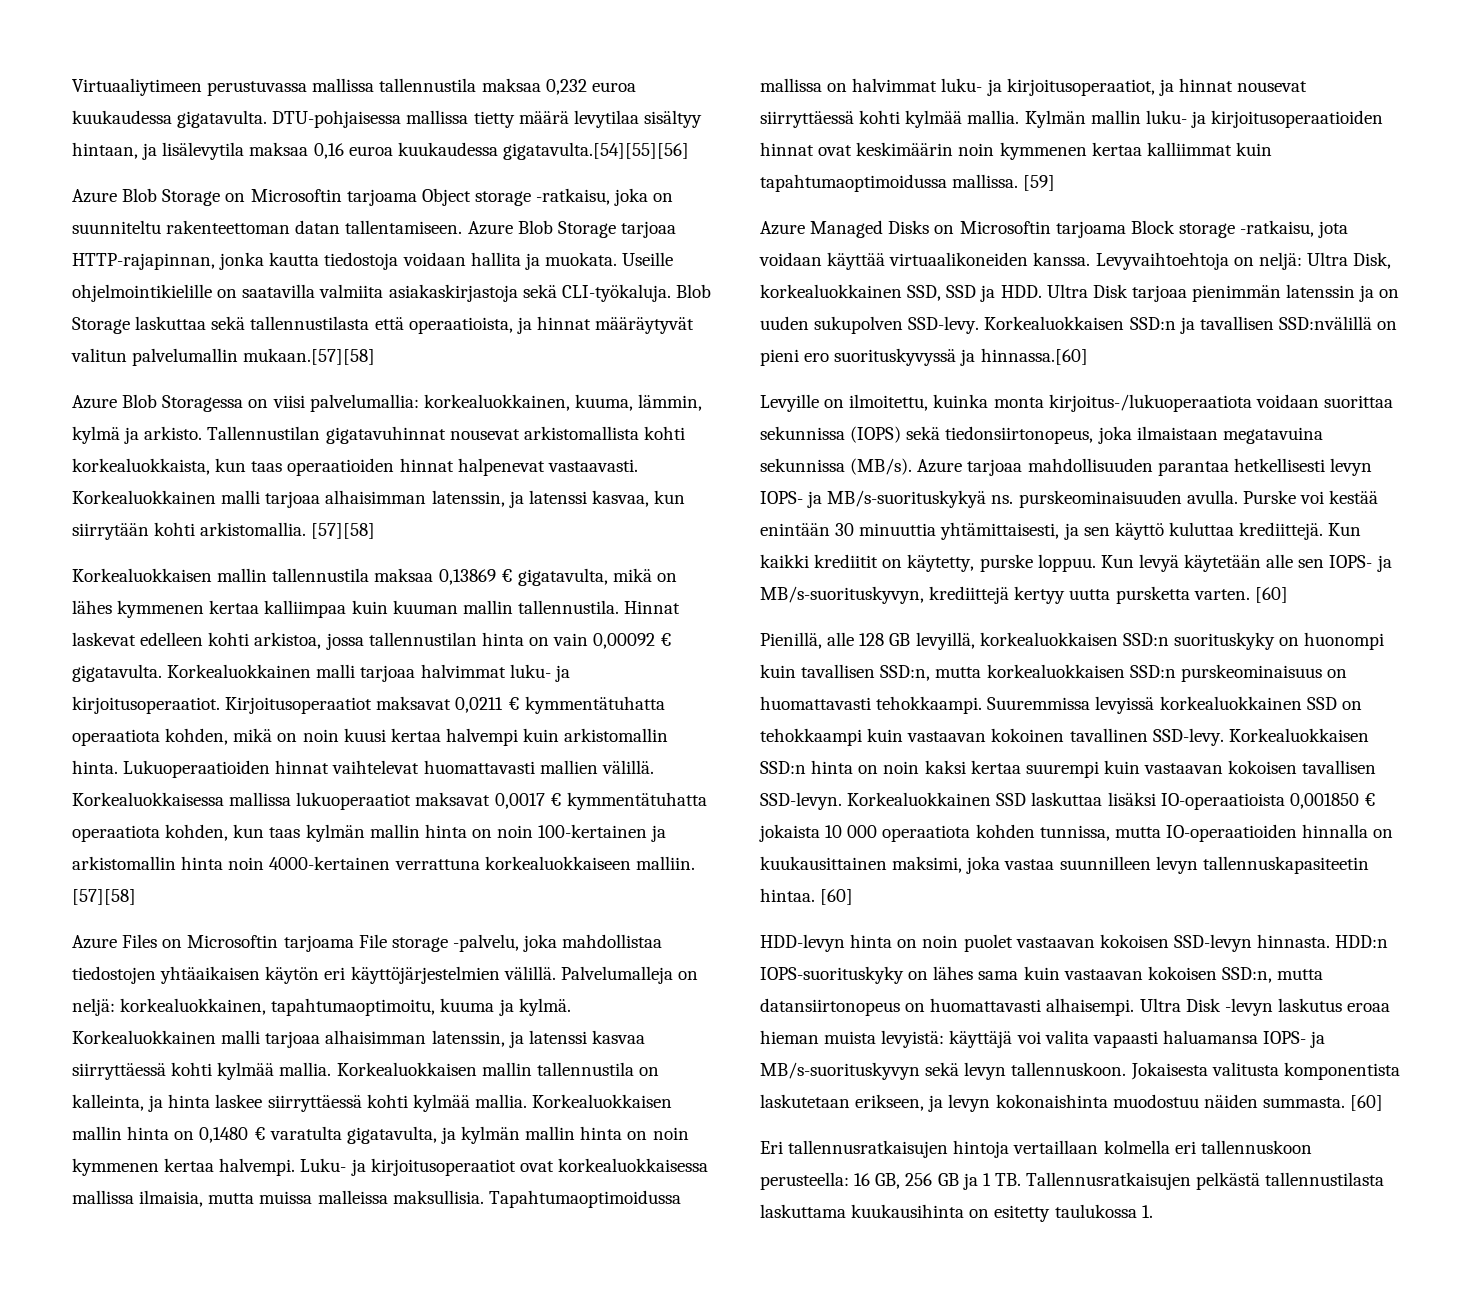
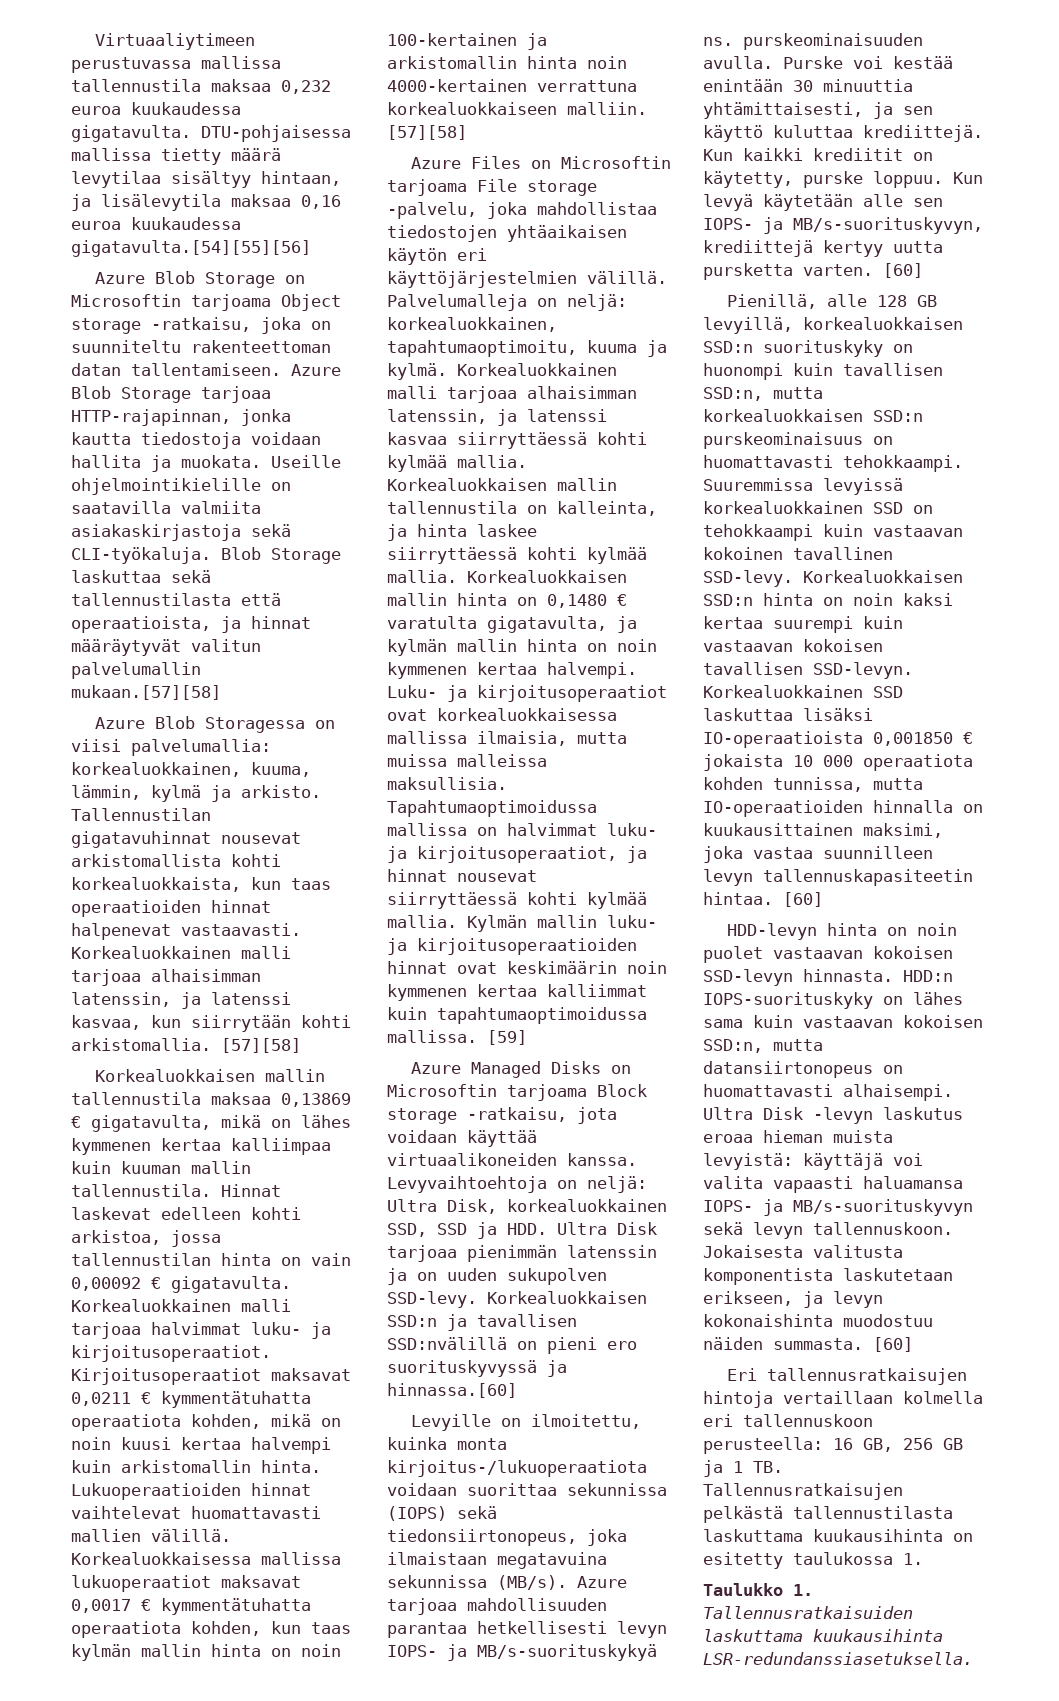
+ Taulukko 1. Tallennusratkaisuiden laskuttama kuukausihinta LSR-redundanssiasetuksella.

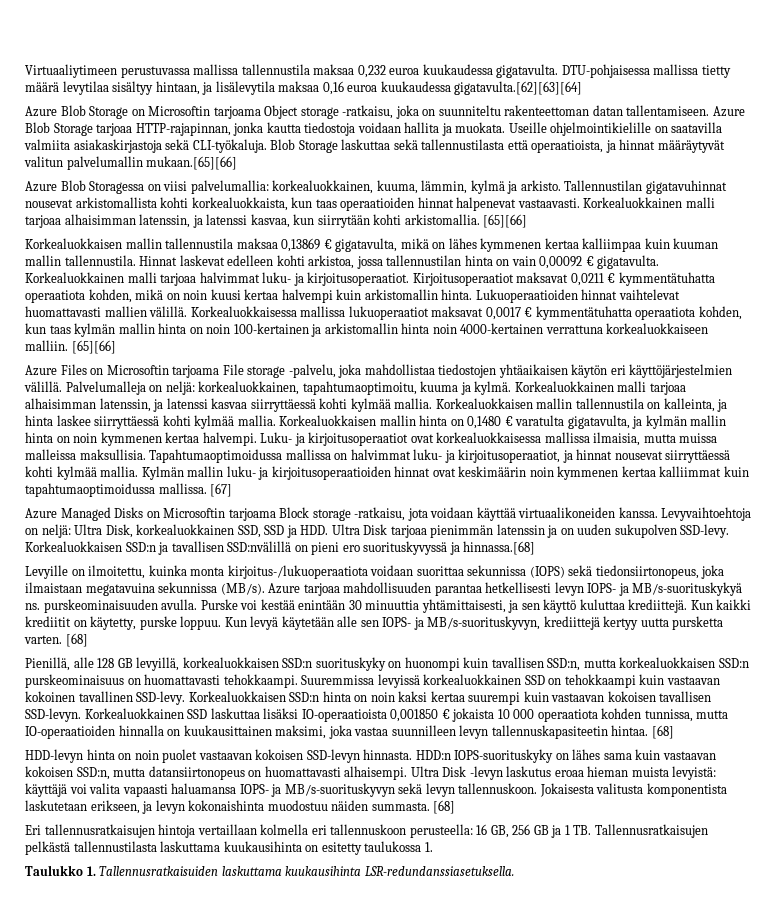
- DTU-pohjaisessa mallissa tietty määrä levytilaa sisältyy hintaan, ja lisälevytila maksaa 0,16 euroa kuukaudessa gigatavulta.[54][55][56]
+ DTU-pohjaisessa mallissa tietty määrä levytilaa sisältyy hintaan, ja lisälevytila maksaa 0,16 euroa kuukaudessa gigatavulta.[62][63][64]
- Blob Storage laskuttaa sekä tallennustilasta että operaatioista, ja hinnat määräytyvät valitun palvelumallin mukaan.[57][58]
+ Blob Storage laskuttaa sekä tallennustilasta että operaatioista, ja hinnat määräytyvät valitun palvelumallin mukaan.[65][66]
- Korkealuokkainen malli tarjoaa alhaisimman latenssin, ja latenssi kasvaa, kun siirrytään kohti arkistomallia. [57][58]
+ Korkealuokkainen malli tarjoaa alhaisimman latenssin, ja latenssi kasvaa, kun siirrytään kohti arkistomallia. [65][66]
- Korkealuokkaisessa mallissa lukuoperaatiot maksavat 0,0017 € kymmentätuhatta operaatiota kohden, kun taas kylmän mallin hinta on noin 100-kertainen ja arkistomallin hinta noin 4000-kertainen verrattuna korkealuokkaiseen malliin. [57][58]
+ Korkealuokkaisessa mallissa lukuoperaatiot maksavat 0,0017 € kymmentätuhatta operaatiota kohden, kun taas kylmän mallin hinta on noin 100-kertainen ja arkistomallin hinta noin 4000-kertainen verrattuna korkealuokkaiseen malliin. [65][66]
- [59]
+ [67]
- Korkealuokkaisen SSD:n ja tavallisen SSD:nvälillä on pieni ero suorituskyvyssä ja hinnassa.[60]
+ Korkealuokkaisen SSD:n ja tavallisen SSD:nvälillä on pieni ero suorituskyvyssä ja hinnassa.[68]
- Kun levyä käytetään alle sen IOPS- ja MB/s-suorituskyvyn, krediittejä kertyy uutta pursketta varten. [60]
+ Kun levyä käytetään alle sen IOPS- ja MB/s-suorituskyvyn, krediittejä kertyy uutta pursketta varten. [68]
- Korkealuokkainen SSD laskuttaa lisäksi IO-operaatioista 0,001850 € jokaista 10 000 operaatiota kohden tunnissa, mutta IO-operaatioiden hinnalla on kuukausittainen maksimi, joka vastaa suunnilleen levyn tallennuskapasiteetin hintaa. [60]
+ Korkealuokkainen SSD laskuttaa lisäksi IO-operaatioista 0,001850 € jokaista 10 000 operaatiota kohden tunnissa, mutta IO-operaatioiden hinnalla on kuukausittainen maksimi, joka vastaa suunnilleen levyn tallennuskapasiteetin hintaa. [68]
- Jokaisesta valitusta komponentista laskutetaan erikseen, ja levyn kokonaishinta muodostuu näiden summasta. [60]
+ Jokaisesta valitusta komponentista laskutetaan erikseen, ja levyn kokonaishinta muodostuu näiden summasta. [68]

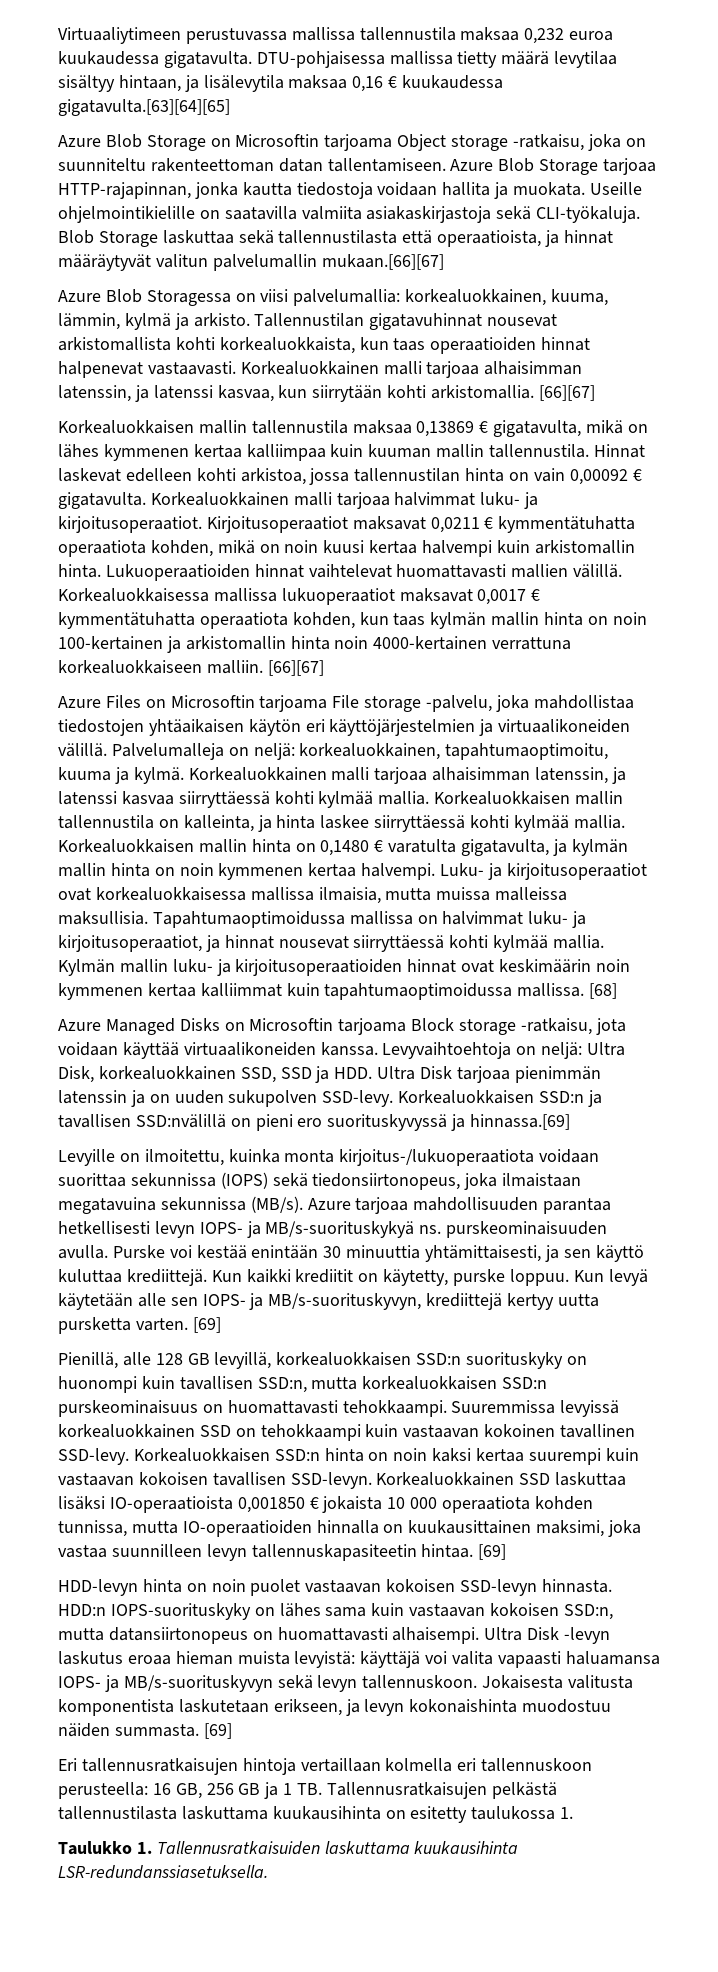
- DTU-pohjaisessa mallissa tietty määrä levytilaa sisältyy hintaan, ja lisälevytila maksaa 0,16 euroa kuukaudessa gigatavulta.[62][63][64]
+ DTU-pohjaisessa mallissa tietty määrä levytilaa sisältyy hintaan, ja lisälevytila maksaa 0,16 € kuukaudessa gigatavulta.[63][64][65]
- Blob Storage laskuttaa sekä tallennustilasta että operaatioista, ja hinnat määräytyvät valitun palvelumallin mukaan.[65][66]
+ Blob Storage laskuttaa sekä tallennustilasta että operaatioista, ja hinnat määräytyvät valitun palvelumallin mukaan.[66][67]
- Korkealuokkainen malli tarjoaa alhaisimman latenssin, ja latenssi kasvaa, kun siirrytään kohti arkistomallia. [65][66]
+ Korkealuokkainen malli tarjoaa alhaisimman latenssin, ja latenssi kasvaa, kun siirrytään kohti arkistomallia. [66][67]
- Korkealuokkaisessa mallissa lukuoperaatiot maksavat 0,0017 € kymmentätuhatta operaatiota kohden, kun taas kylmän mallin hinta on noin 100-kertainen ja arkistomallin hinta noin 4000-kertainen verrattuna korkealuokkaiseen malliin. [65][66]
+ Korkealuokkaisessa mallissa lukuoperaatiot maksavat 0,0017 € kymmentätuhatta operaatiota kohden, kun taas kylmän mallin hinta on noin 100-kertainen ja arkistomallin hinta noin 4000-kertainen verrattuna korkealuokkaiseen malliin. [66][67]
- Azure Files on Microsoftin tarjoama File storage -palvelu, joka mahdollistaa tiedostojen yhtäaikaisen käytön eri käyttöjärjestelmien välillä.
+ Azure Files on Microsoftin tarjoama File storage -palvelu, joka mahdollistaa tiedostojen yhtäaikaisen käytön eri käyttöjärjestelmien ja virtuaalikoneiden välillä.
- [67]
+ [68]
- Korkealuokkaisen SSD:n ja tavallisen SSD:nvälillä on pieni ero suorituskyvyssä ja hinnassa.[68]
+ Korkealuokkaisen SSD:n ja tavallisen SSD:nvälillä on pieni ero suorituskyvyssä ja hinnassa.[69]
- Kun levyä käytetään alle sen IOPS- ja MB/s-suorituskyvyn, krediittejä kertyy uutta pursketta varten. [68]
+ Kun levyä käytetään alle sen IOPS- ja MB/s-suorituskyvyn, krediittejä kertyy uutta pursketta varten. [69]
- Korkealuokkainen SSD laskuttaa lisäksi IO-operaatioista 0,001850 € jokaista 10 000 operaatiota kohden tunnissa, mutta IO-operaatioiden hinnalla on kuukausittainen maksimi, joka vastaa suunnilleen levyn tallennuskapasiteetin hintaa. [68]
+ Korkealuokkainen SSD laskuttaa lisäksi IO-operaatioista 0,001850 € jokaista 10 000 operaatiota kohden tunnissa, mutta IO-operaatioiden hinnalla on kuukausittainen maksimi, joka vastaa suunnilleen levyn tallennuskapasiteetin hintaa. [69]
- Jokaisesta valitusta komponentista laskutetaan erikseen, ja levyn kokonaishinta muodostuu näiden summasta. [68]
+ Jokaisesta valitusta komponentista laskutetaan erikseen, ja levyn kokonaishinta muodostuu näiden summasta. [69]

